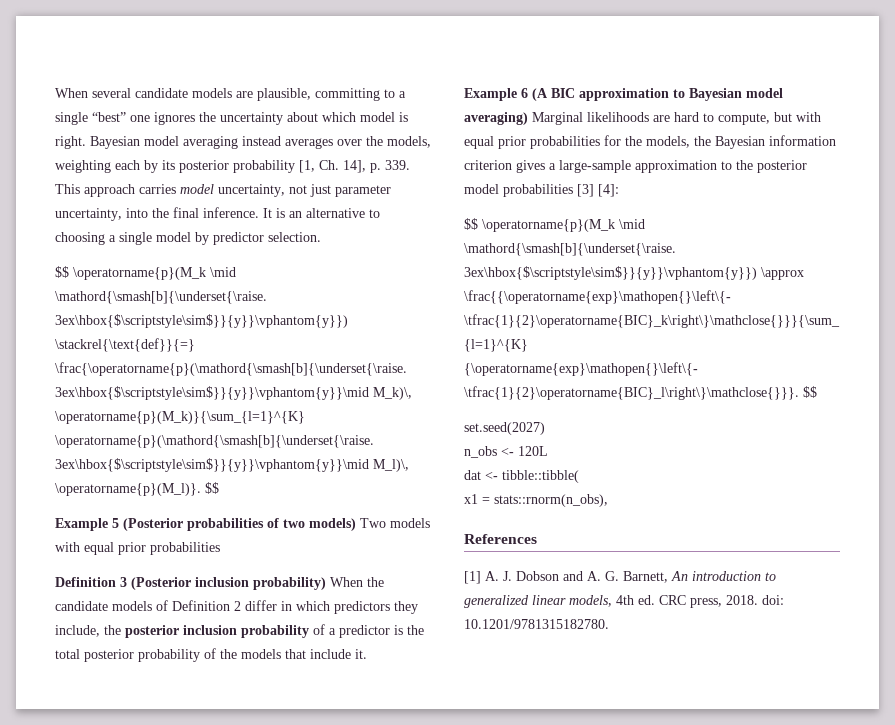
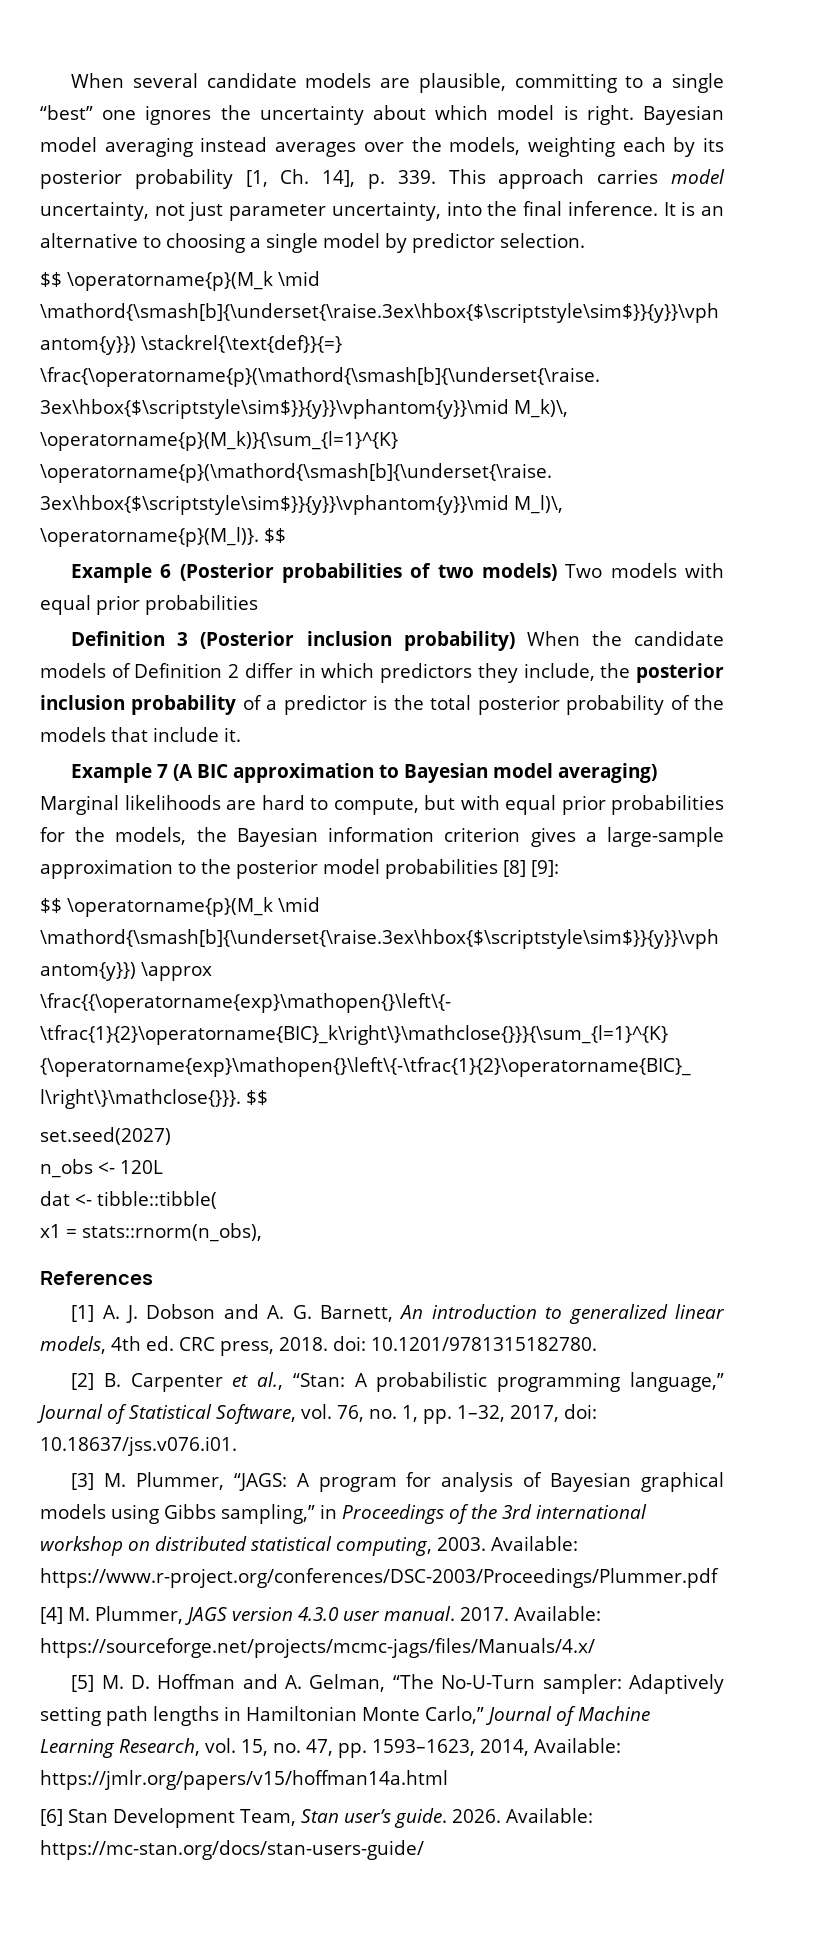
- Example 5 (Posterior probabilities of two models) Two models with equal prior probabilities
+ Example 6 (Posterior probabilities of two models) Two models with equal prior probabilities
- Example 6 (A BIC approximation to Bayesian model averaging) Marginal likelihoods are hard to compute, but with equal prior probabilities for the models, the Bayesian information criterion gives a large-sample approximation to the posterior model probabilities [3] [4]:
+ Example 7 (A BIC approximation to Bayesian model averaging) Marginal likelihoods are hard to compute, but with equal prior probabilities for the models, the Bayesian information criterion gives a large-sample approximation to the posterior model probabilities [8] [9]:
+ [2] B. Carpenter et al., “Stan: A probabilistic programming language,” Journal of Statistical Software, vol. 76, no. 1, pp. 1–32, 2017, doi: 10.18637/jss.v076.i01.
+ [3] M. Plummer, “JAGS: A program for analysis of Bayesian graphical models using Gibbs sampling,” in Proceedings of the 3rd international workshop on distributed statistical computing, 2003. Available: https://www.r-project.org/conferences/DSC-2003/Proceedings/Plummer.pdf
+ [4] M. Plummer, JAGS version 4.3.0 user manual. 2017. Available: https://sourceforge.net/projects/mcmc-jags/files/Manuals/4.x/
+ [5] M. D. Hoffman and A. Gelman, “The No-U-Turn sampler: Adaptively setting path lengths in Hamiltonian Monte Carlo,” Journal of Machine Learning Research, vol. 15, no. 47, pp. 1593–1623, 2014, Available: https://jmlr.org/papers/v15/hoffman14a.html
+ [6] Stan Development Team, Stan user’s guide. 2026. Available: https://mc-stan.org/docs/stan-users-guide/

